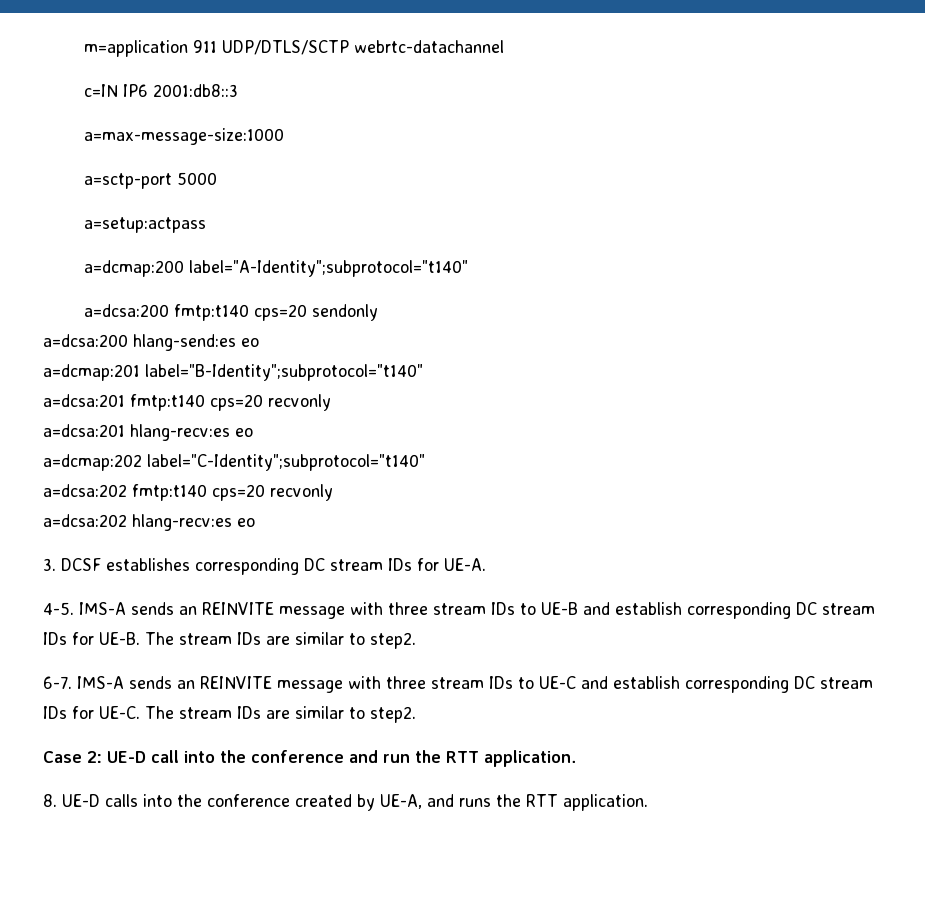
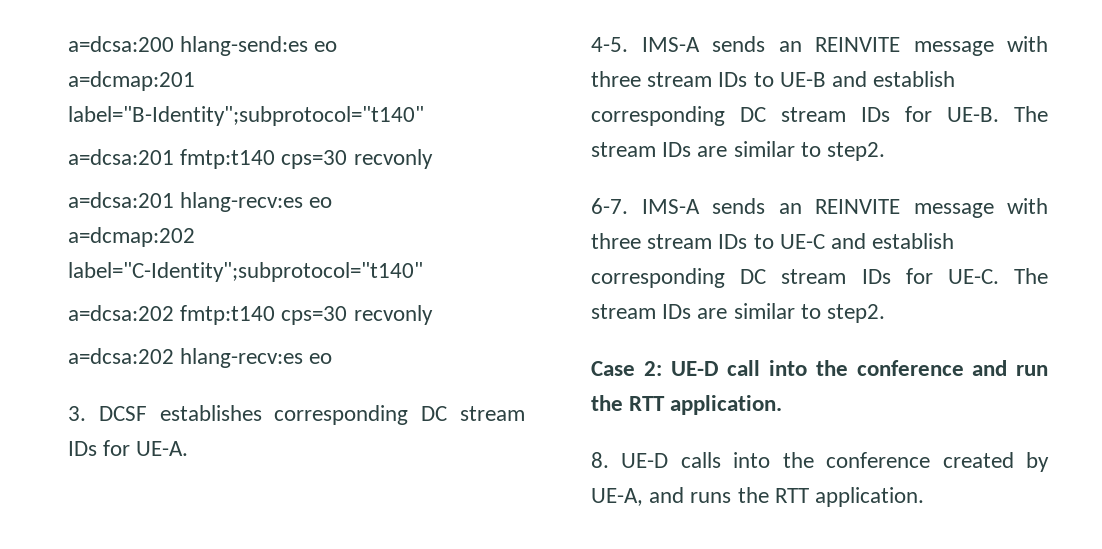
- m=application 911 UDP/DTLS/SCTP webrtc-datachannel
- c=IN IP6 2001:db8::3
- a=max-message-size:1000
- a=sctp-port 5000
- a=setup:actpass
- a=dcmap:200 label="A-Identity";subprotocol="t140"
- a=dcsa:200 fmtp:t140 cps=20 sendonly
- a=dcsa:201 fmtp:t140 cps=20 recvonly
+ a=dcsa:201 fmtp:t140 cps=30 recvonly
- a=dcsa:202 fmtp:t140 cps=20 recvonly
+ a=dcsa:202 fmtp:t140 cps=30 recvonly

